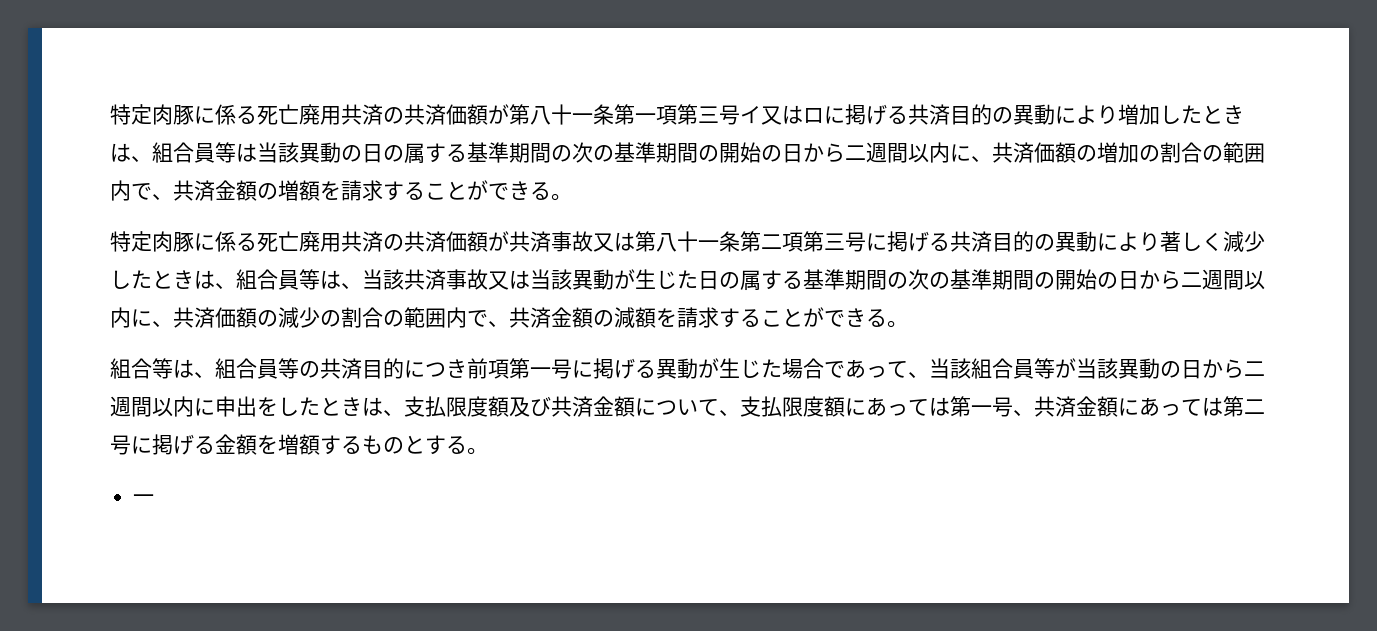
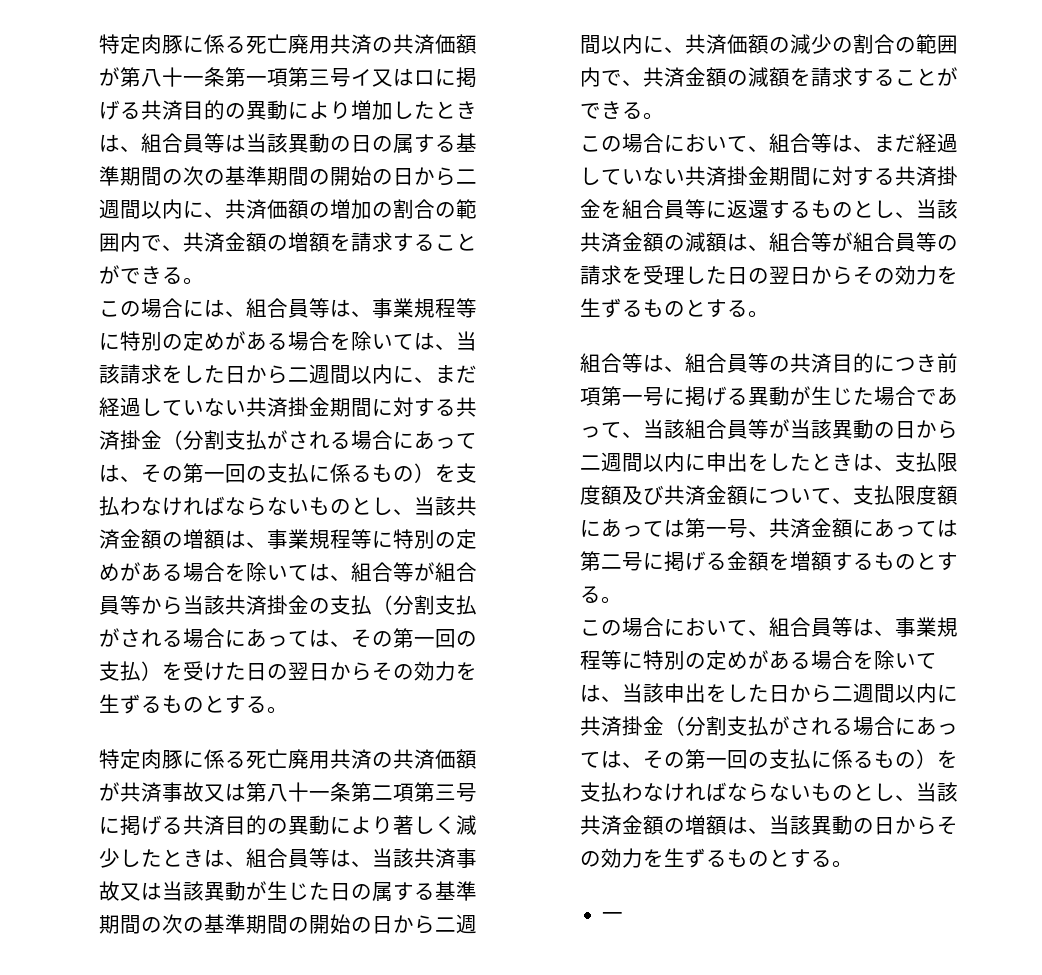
+ この場合には、組合員等は、事業規程等に特別の定めがある場合を除いては、当該請求をした日から二週間以内に、まだ経過していない共済掛金期間に対する共済掛金（分割支払がされる場合にあっては、その第一回の支払に係るもの）を支払わなければならないものとし、当該共済金額の増額は、事業規程等に特別の定めがある場合を除いては、組合等が組合員等から当該共済掛金の支払（分割支払がされる場合にあっては、その第一回の支払）を受けた日の翌日からその効力を生ずるものとする。
+ この場合において、組合等は、まだ経過していない共済掛金期間に対する共済掛金を組合員等に返還するものとし、当該共済金額の減額は、組合等が組合員等の請求を受理した日の翌日からその効力を生ずるものとする。
+ この場合において、組合員等は、事業規程等に特別の定めがある場合を除いては、当該申出をした日から二週間以内に共済掛金（分割支払がされる場合にあっては、その第一回の支払に係るもの）を支払わなければならないものとし、当該共済金額の増額は、当該異動の日からその効力を生ずるものとする。

